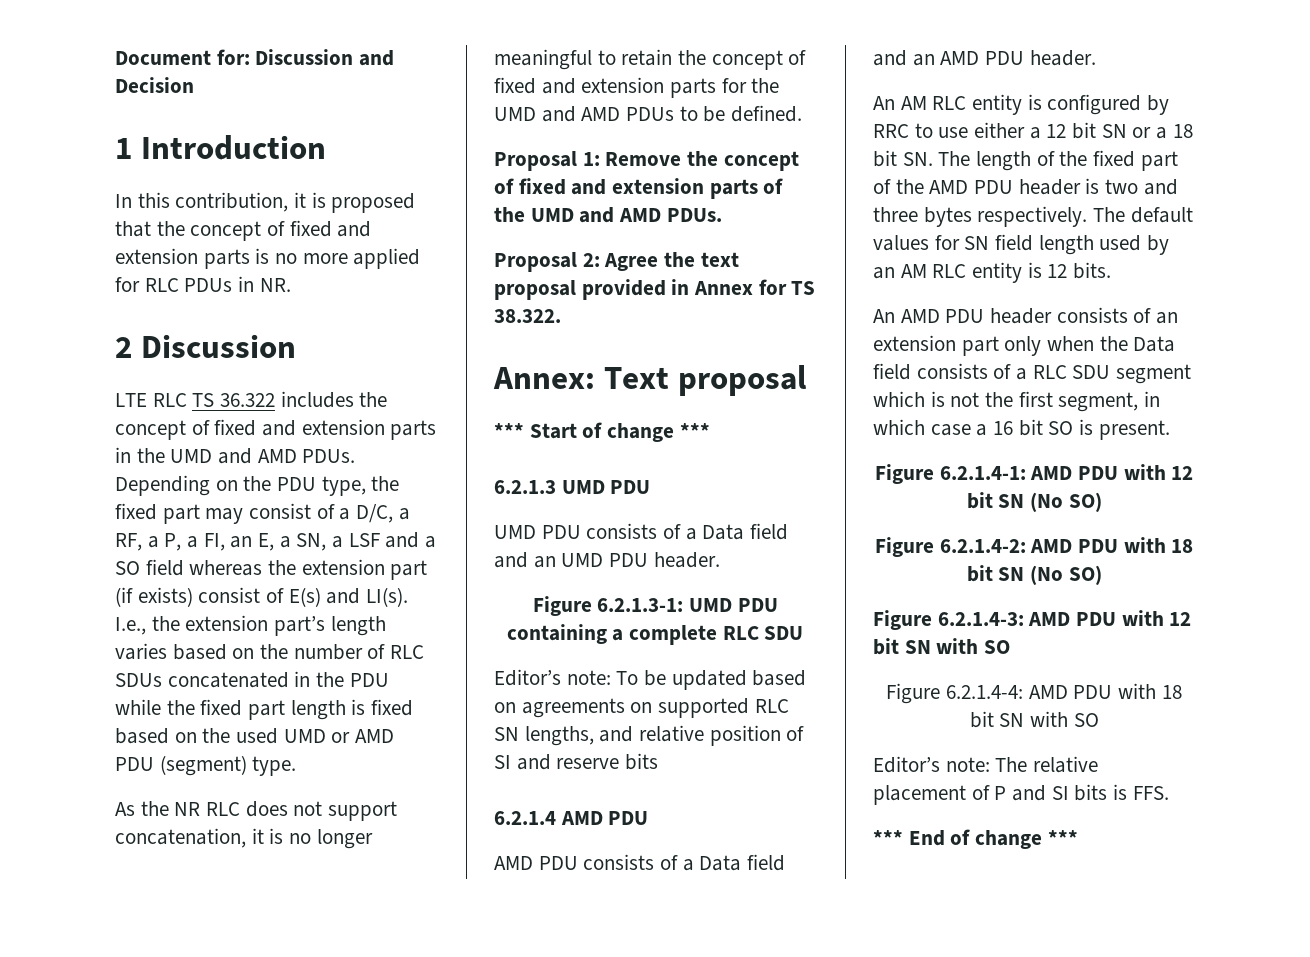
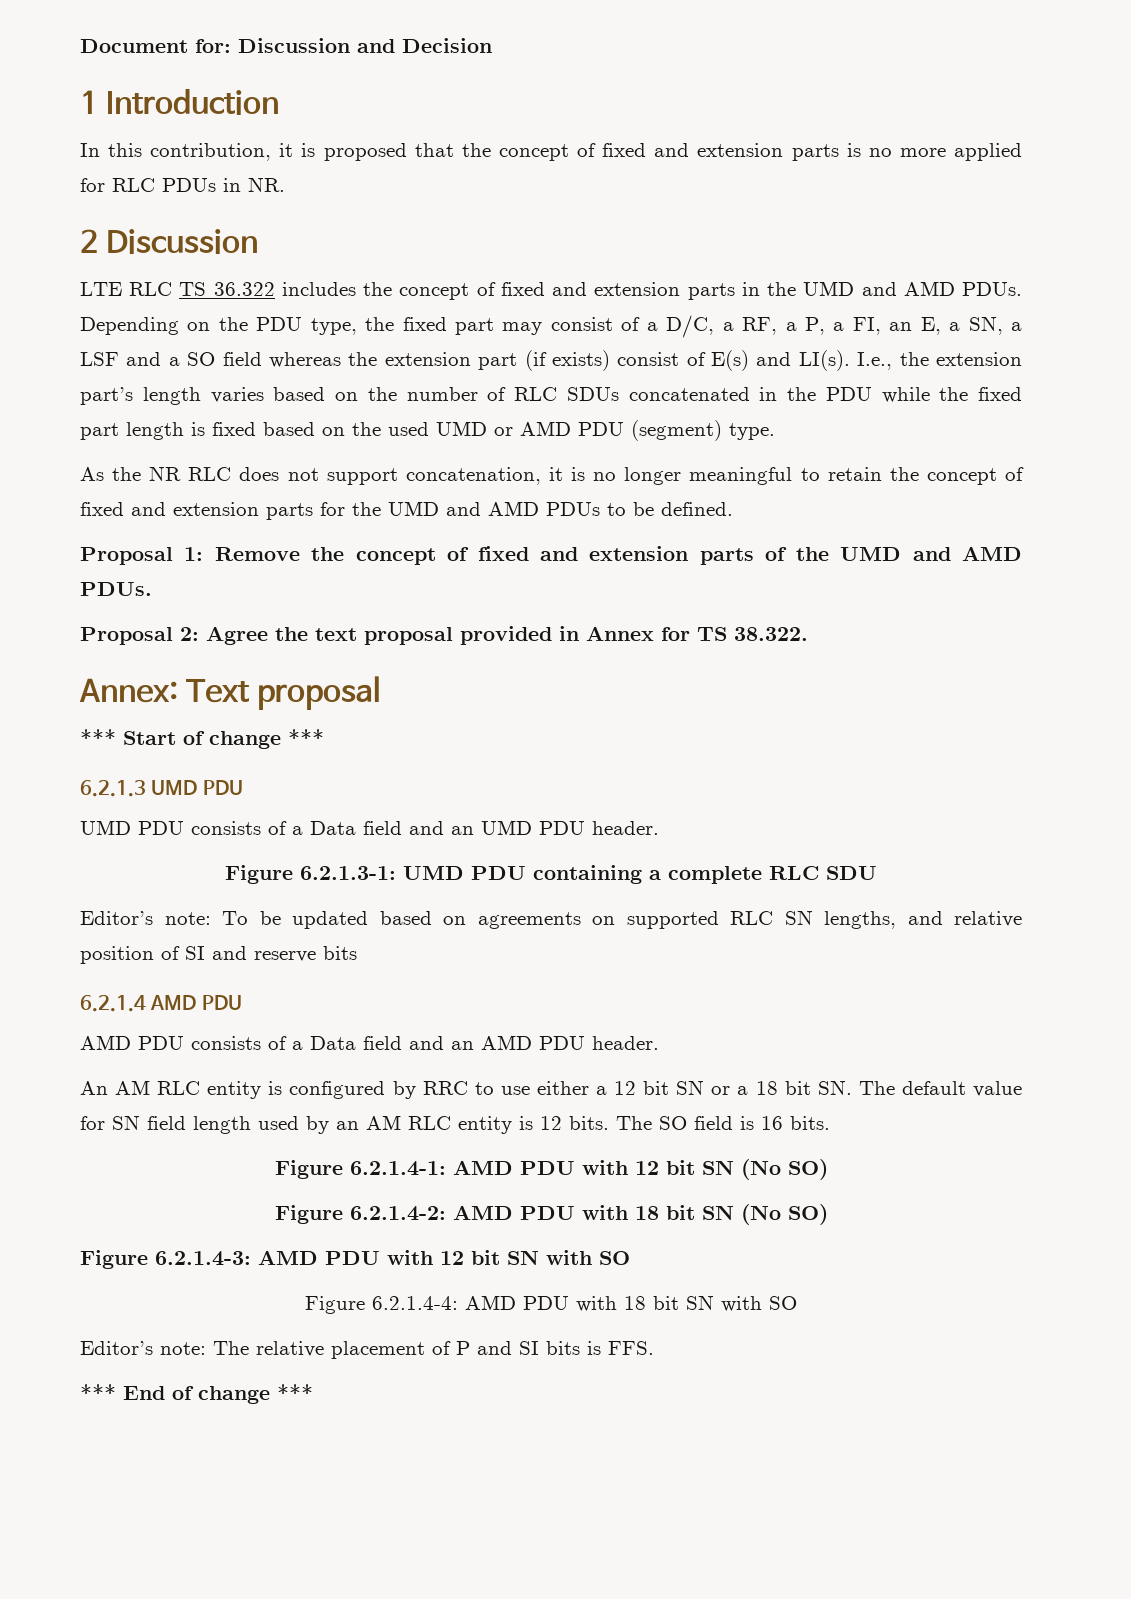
- An AM RLC entity is configured by RRC to use either a 12 bit SN or a 18 bit SN. The length of the fixed part of the AMD PDU header is two and three bytes respectively. The default values for SN field length used by an AM RLC entity is 12 bits.
- An AMD PDU header consists of an extension part only when the Data field consists of a RLC SDU segment which is not the first segment, in which case a 16 bit SO is present.
+ An AM RLC entity is configured by RRC to use either a 12 bit SN or a 18 bit SN. The default value for SN field length used by an AM RLC entity is 12 bits. The SO field is 16 bits.

